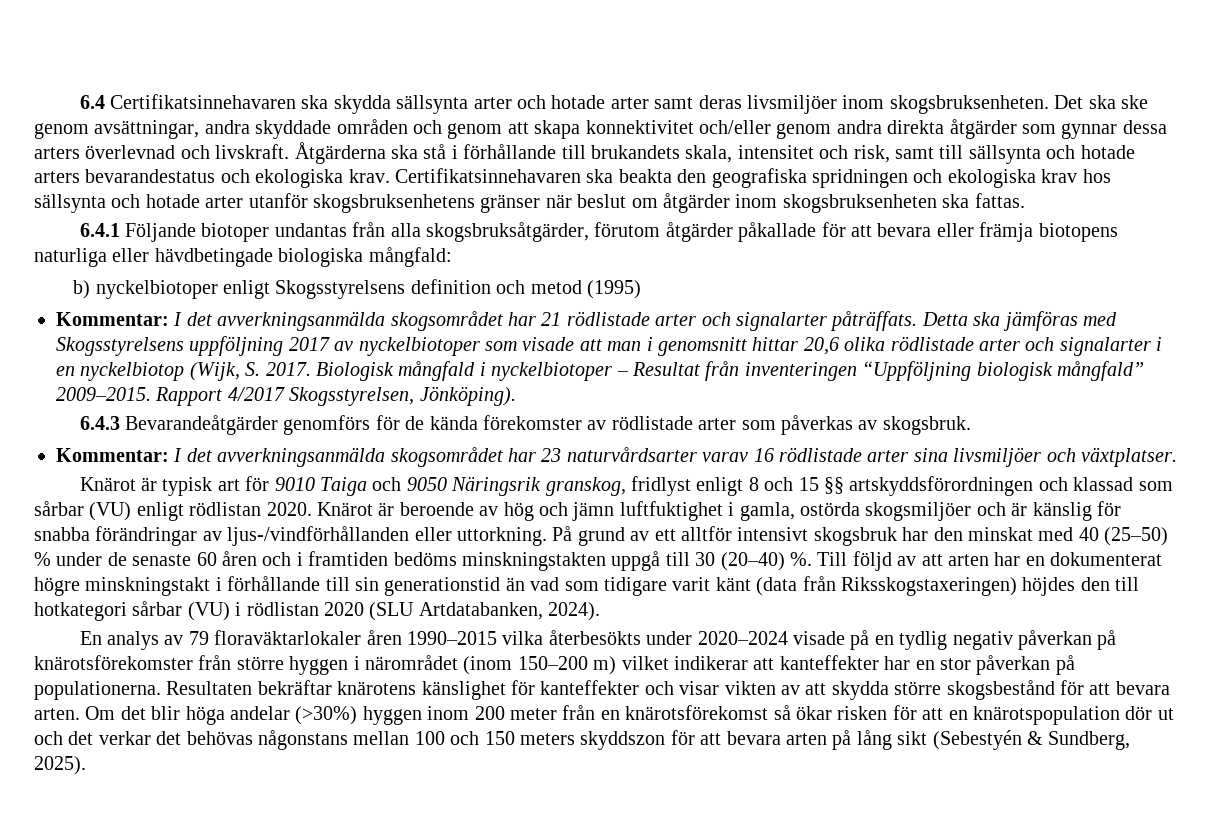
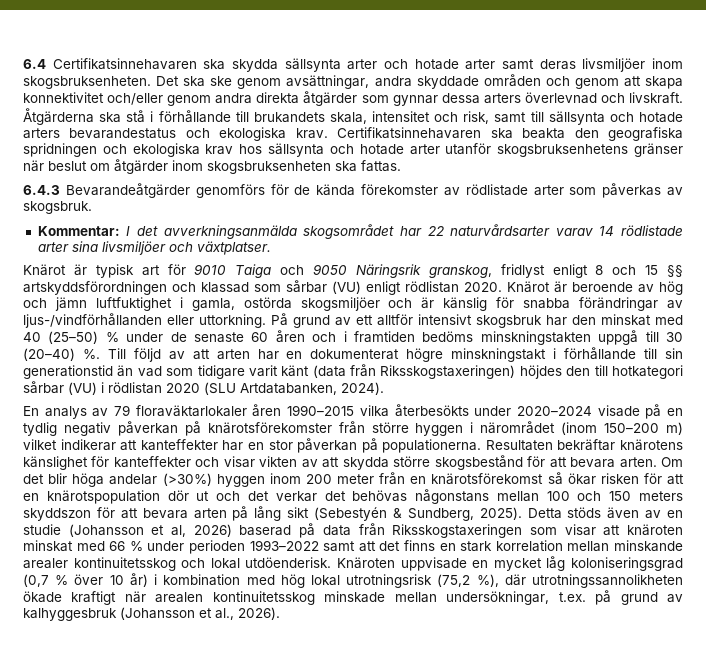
- 6.4.1 Följande biotoper undantas från alla skogsbruksåtgärder, förutom åtgärder påkallade för att bevara eller främja biotopens naturliga eller hävdbetingade biologiska mångfald:
- b) nyckelbiotoper enligt Skogsstyrelsens definition och metod (1995)
- Kommentar: I det avverkningsanmälda skogsområdet har 21 rödlistade arter och signalarter påträffats. Detta ska jämföras med Skogsstyrelsens uppföljning 2017 av nyckelbiotoper som visade att man i genomsnitt hittar 20,6 olika rödlistade arter och signalarter i en nyckelbiotop (Wijk, S. 2017. Biologisk mångfald i nyckelbiotoper – Resultat från inventeringen “Uppföljning biologisk mångfald” 2009–2015. Rapport 4/2017 Skogsstyrelsen, Jönköping).
- Kommentar: I det avverkningsanmälda skogsområdet har 23 naturvårdsarter varav 16 rödlistade arter sina livsmiljöer och växtplatser.
+ Kommentar: I det avverkningsanmälda skogsområdet har 22 naturvårdsarter varav 14 rödlistade arter sina livsmiljöer och växtplatser.
+ Detta stöds även av en studie (Johansson et al, 2026) baserad på data från Riksskogstaxeringen som visar att knäroten minskat med 66 % under perioden 1993–2022 samt att det finns en stark korrelation mellan minskande arealer kontinuitetsskog och lokal utdöenderisk. Knäroten uppvisade en mycket låg koloniseringsgrad (0,7 % över 10 år) i kombination med hög lokal utrotningsrisk (75,2 %), där utrotningssannolikheten ökade kraftigt när arealen kontinuitetsskog minskade mellan undersökningar, t.ex. på grund av kalhyggesbruk (Johansson et al., 2026).

